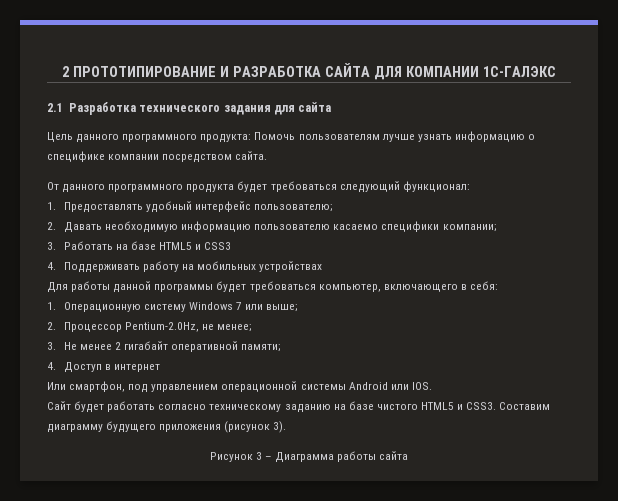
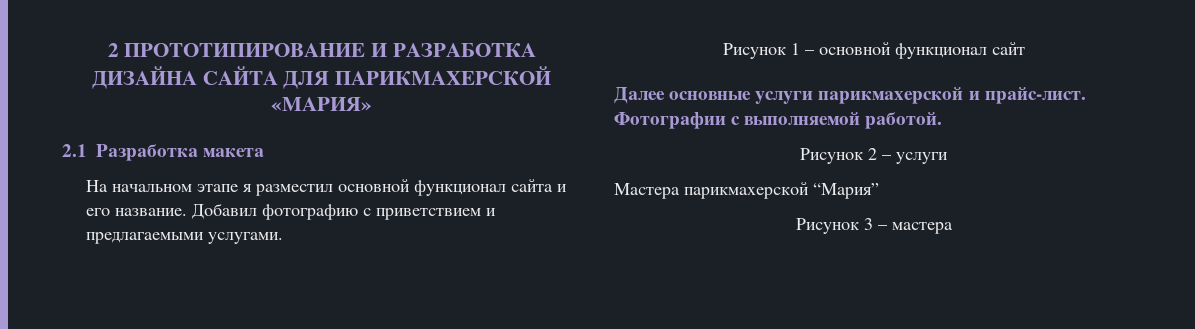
- 2 ПРОТОТИПИРОВАНИЕ И РАЗРАБОТКА САЙТА ДЛЯ КОМПАНИИ 1С-ГАЛЭКС
+ 2 ПРОТОТИПИРОВАНИЕ И РАЗРАБОТКА ДИЗАЙНА САЙТА ДЛЯ ПАРИКМАХЕРСКОЙ «МАРИЯ»
- 2.1 Разработка технического задания для сайта
- Цель данного программного продукта: Помочь пользователям лучше узнать информацию о специфике компании посредством сайта.
- От данного программного продукта будет требоваться следующий функционал:
- 1. Предоставлять удобный интерфейс пользователю;
- 2. Давать необходимую информацию пользователю касаемо специфики компании;
- 3. Работать на базе HTML5 и CSS3
- 4. Поддерживать работу на мобильных устройствах
- Для работы данной программы будет требоваться компьютер, включающего в себя:
- 1. Операционную систему Windows 7 или выше;
- 2. Процессор Pentium-2.0Hz, не менее;
- 3. Не менее 2 гигабайт оперативной памяти;
- 4. Доступ в интернет
- Или смартфон, под управлением операционной системы Android или IOS.
- Сайт будет работать согласно техническому заданию на базе чистого HTML5 и CSS3. Составим диаграмму будущего приложения (рисунок 3).
+ 2.1 Разработка макета
+ На начальном этапе я разместил основной функционал сайта и его название. Добавил фотографию с приветствием и предлагаемыми услугами.
+ Рисунок 1 – основной функционал сайт
+ Далее основные услуги парикмахерской и прайс-лист. Фотографии с выполняемой работой.
+ Рисунок 2 – услуги
+ Мастера парикмахерской “Мария”
- Рисунок 3 – Диаграмма работы сайта
+ Рисунок 3 – мастера

